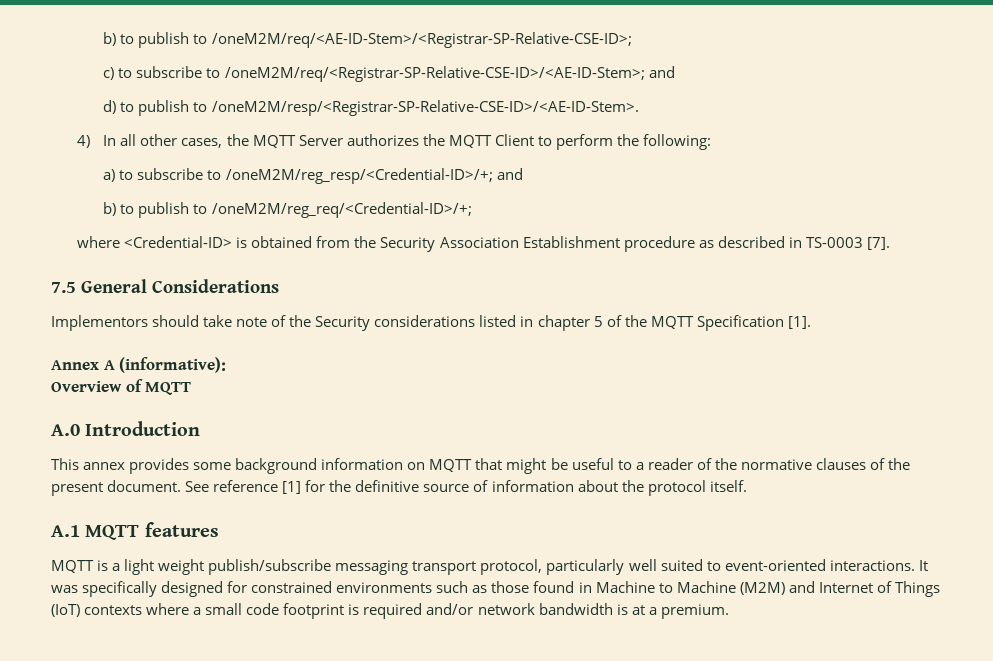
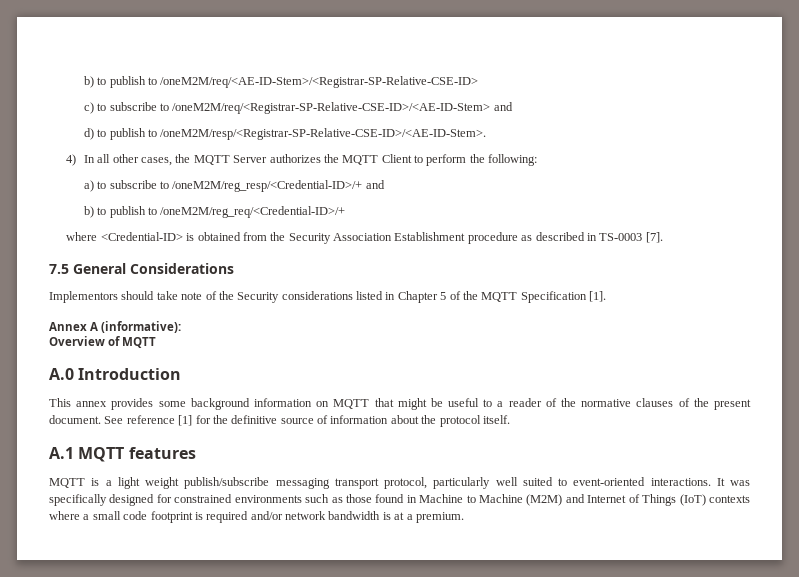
- b) to publish to /oneM2M/req/<AE-ID-Stem>/<Registrar-SP-Relative-CSE-ID>;
+ b) to publish to /oneM2M/req/<AE-ID-Stem>/<Registrar-SP-Relative-CSE-ID>
- c) to subscribe to /oneM2M/req/<Registrar-SP-Relative-CSE-ID>/<AE-ID-Stem>; and
+ c) to subscribe to /oneM2M/req/<Registrar-SP-Relative-CSE-ID>/<AE-ID-Stem> and
- a) to subscribe to /oneM2M/reg_resp/<Credential-ID>/+; and
+ a) to subscribe to /oneM2M/reg_resp/<Credential-ID>/+ and
- b) to publish to /oneM2M/reg_req/<Credential-ID>/+;
+ b) to publish to /oneM2M/reg_req/<Credential-ID>/+
- Implementors should take note of the Security considerations listed in chapter 5 of the MQTT Specification [1].
+ Implementors should take note of the Security considerations listed in Chapter 5 of the MQTT Specification [1].

